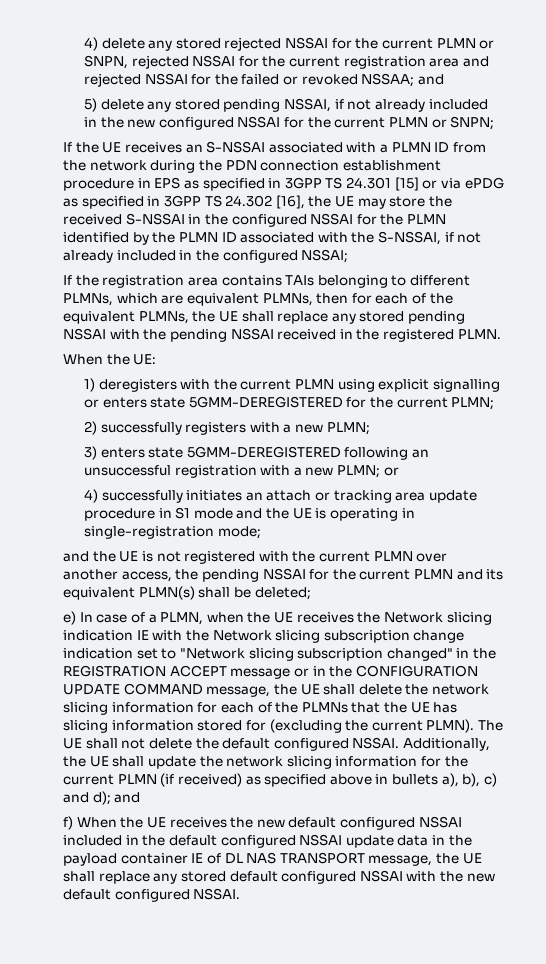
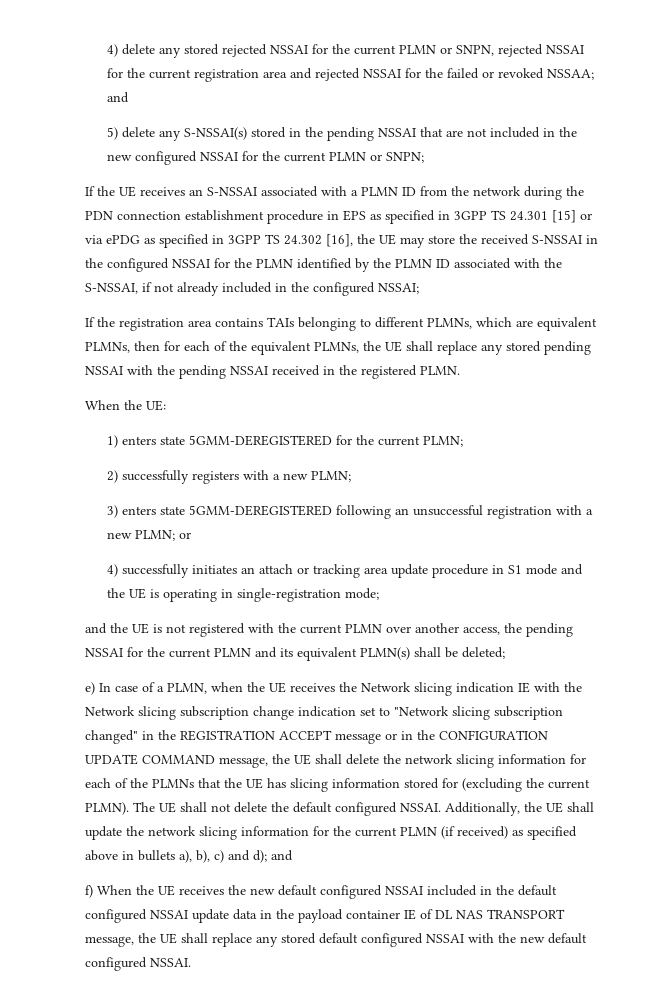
- 5) delete any stored pending NSSAI, if not already included in the new configured NSSAI for the current PLMN or SNPN;
+ 5) delete any S-NSSAI(s) stored in the pending NSSAI that are not included in the new configured NSSAI for the current PLMN or SNPN;
- 1) deregisters with the current PLMN using explicit signalling or enters state 5GMM-DEREGISTERED for the current PLMN;
+ 1) enters state 5GMM-DEREGISTERED for the current PLMN;

